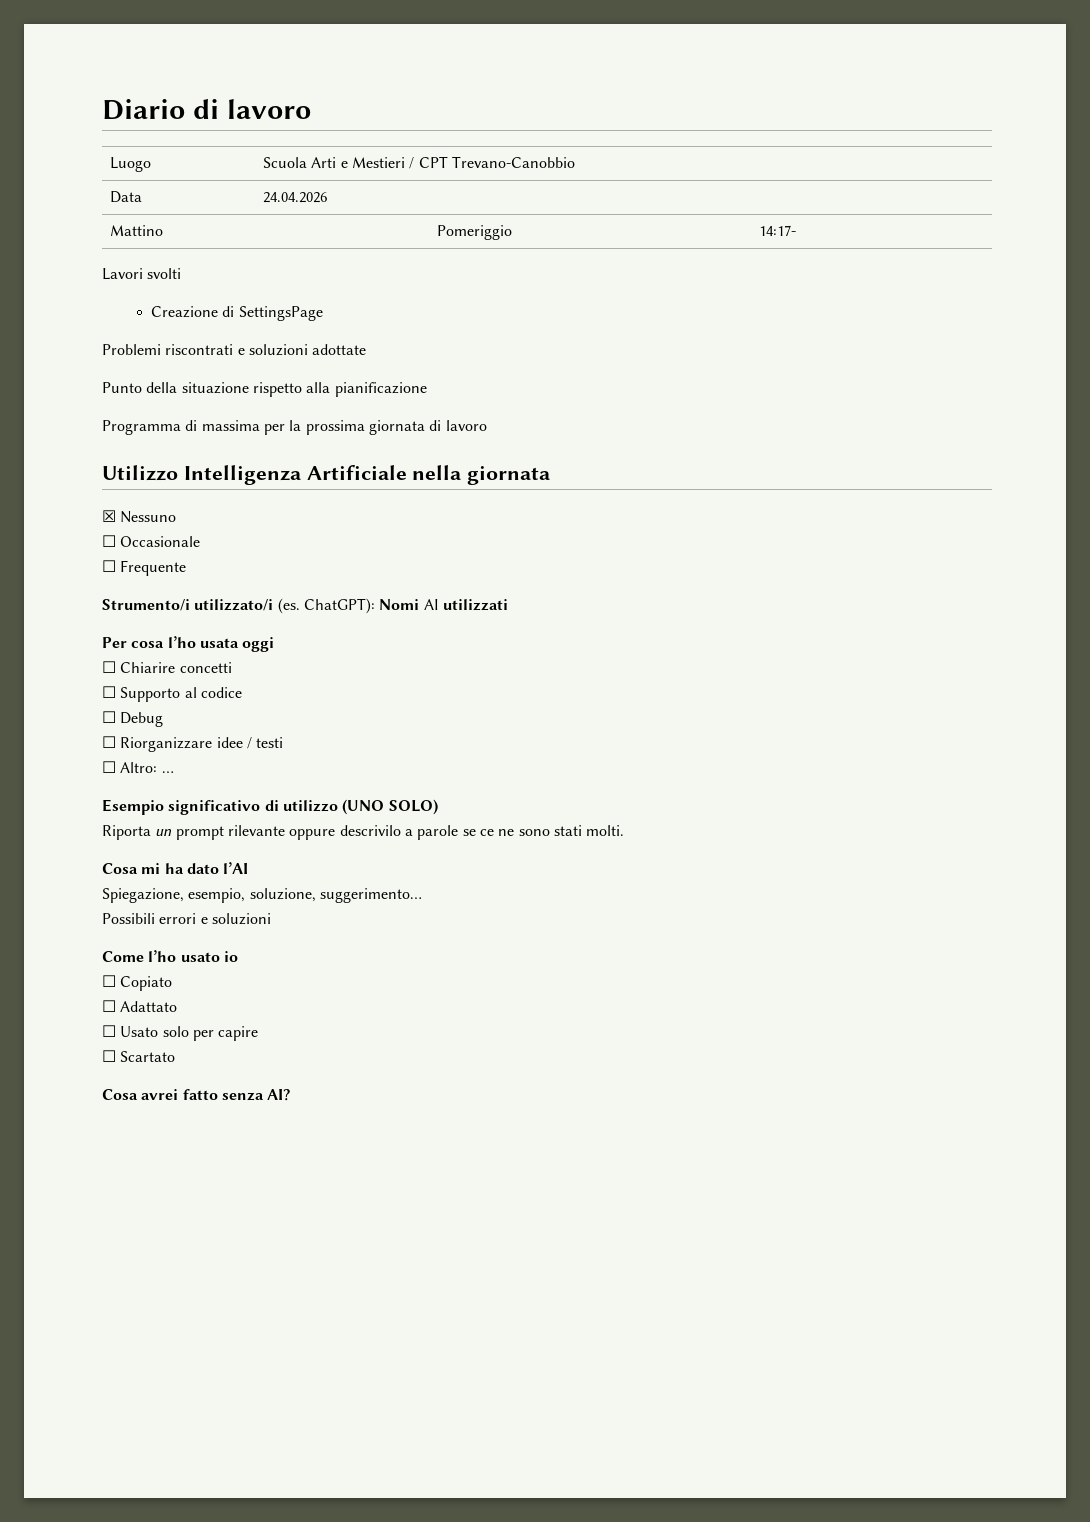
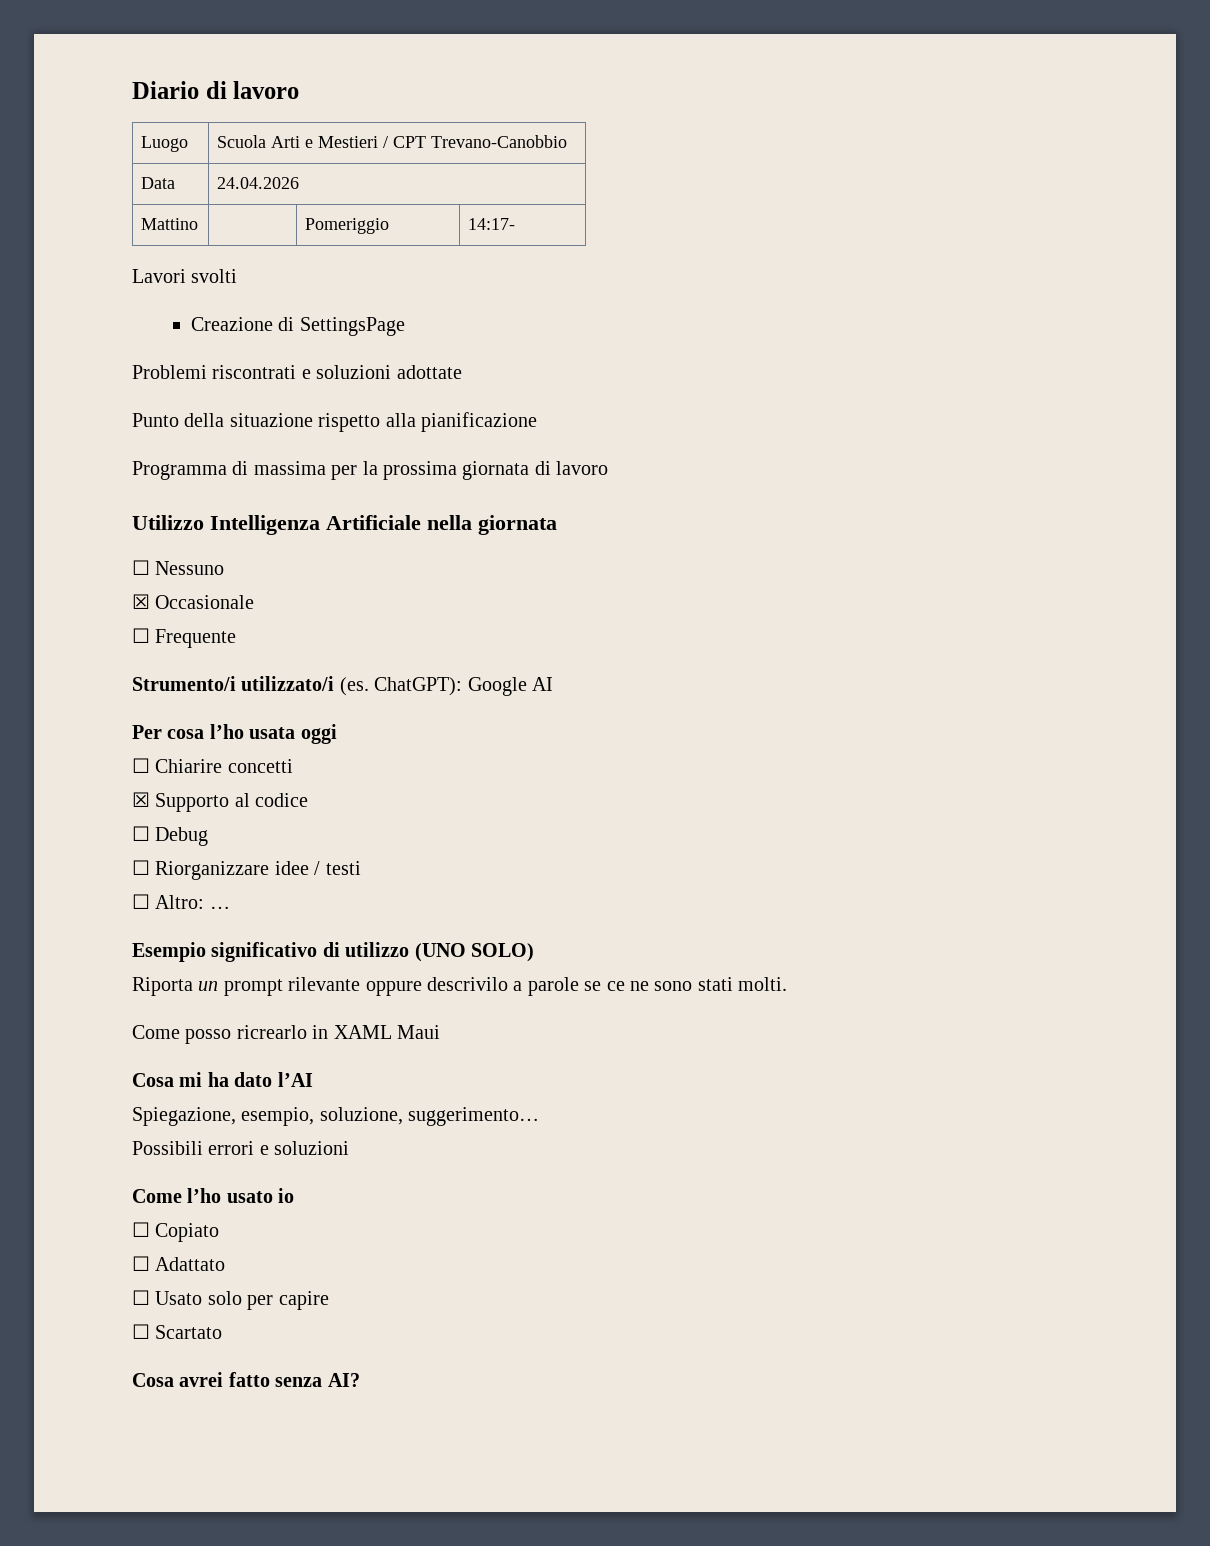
- ☒ Nessuno
+ ☐ Nessuno
- ☐ Occasionale
+ ☒ Occasionale
- ChatGPT): Nomi AI utilizzati
+ ChatGPT): Google AI
- ☐ Supporto al codice
+ ☒ Supporto al codice
+ Come posso ricrearlo in XAML Maui

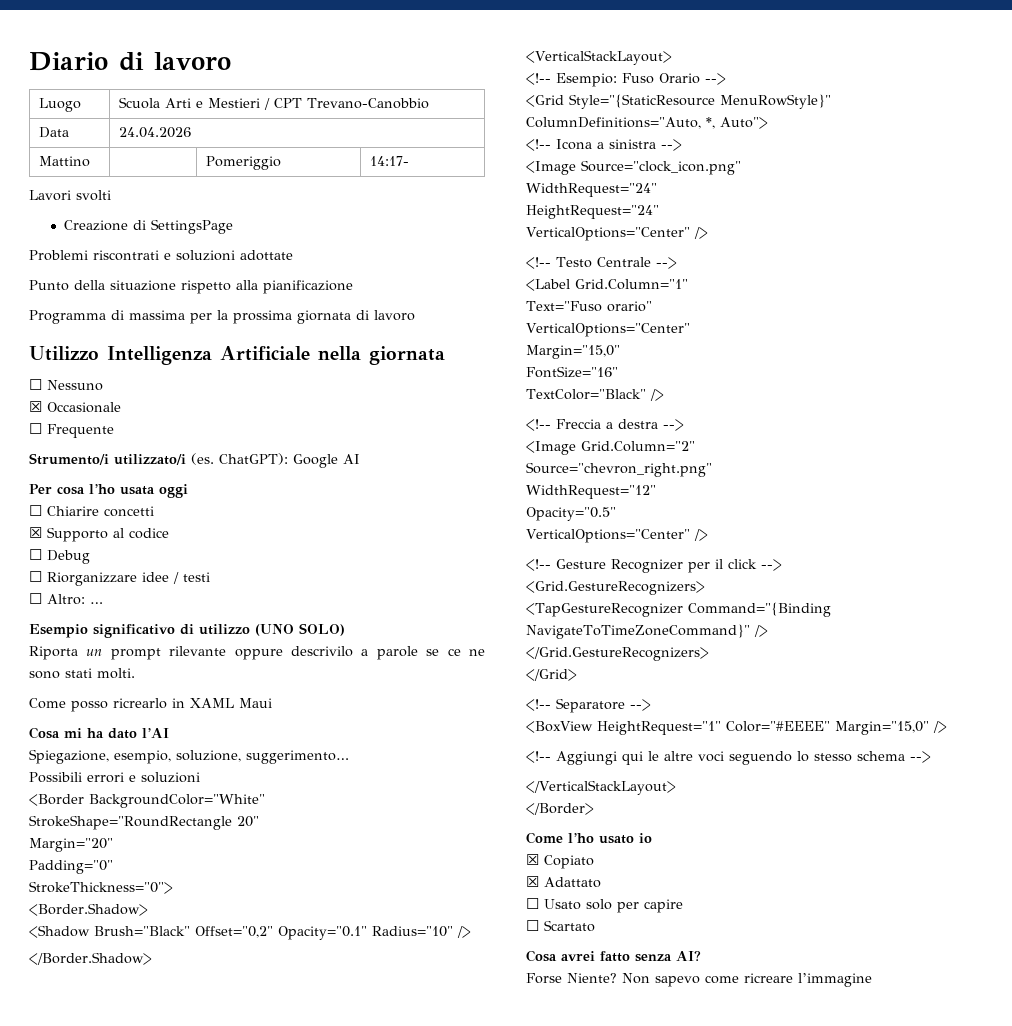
+ <Border BackgroundColor="White"
+ StrokeShape="RoundRectangle 20"
+ Margin="20"
+ Padding="0"
+ StrokeThickness="0">
+ <Border.Shadow>
+ <Shadow Brush="Black" Offset="0,2" Opacity="0.1" Radius="10" />
+ </Border.Shadow>
+ <VerticalStackLayout>
+ <!-- Esempio: Fuso Orario -->
+ <Grid Style="{StaticResource MenuRowStyle}" ColumnDefinitions="Auto, *, Auto">
+ <!-- Icona a sinistra -->
+ <Image Source="clock_icon.png"
+ WidthRequest="24"
+ HeightRequest="24"
+ VerticalOptions="Center" />
+ <!-- Testo Centrale -->
+ <Label Grid.Column="1"
+ Text="Fuso orario"
+ VerticalOptions="Center"
+ Margin="15,0"
+ FontSize="16"
+ TextColor="Black" />
+ <!-- Freccia a destra -->
+ <Image Grid.Column="2"
+ Source="chevron_right.png"
+ WidthRequest="12"
+ Opacity="0.5"
+ VerticalOptions="Center" />
+ <!-- Gesture Recognizer per il click -->
+ <Grid.GestureRecognizers>
+ <TapGestureRecognizer Command="{Binding NavigateToTimeZoneCommand}" />
+ </Grid.GestureRecognizers>
+ </Grid>
+ <!-- Separatore -->
+ <BoxView HeightRequest="1" Color="#EEEE" Margin="15,0" />
+ <!-- Aggiungi qui le altre voci seguendo lo stesso schema -->
+ </VerticalStackLayout>
+ </Border>
- ☐ Copiato
+ ☒ Copiato
- ☐ Adattato
+ ☒ Adattato
+ Forse Niente? Non sapevo come ricreare l’immagine

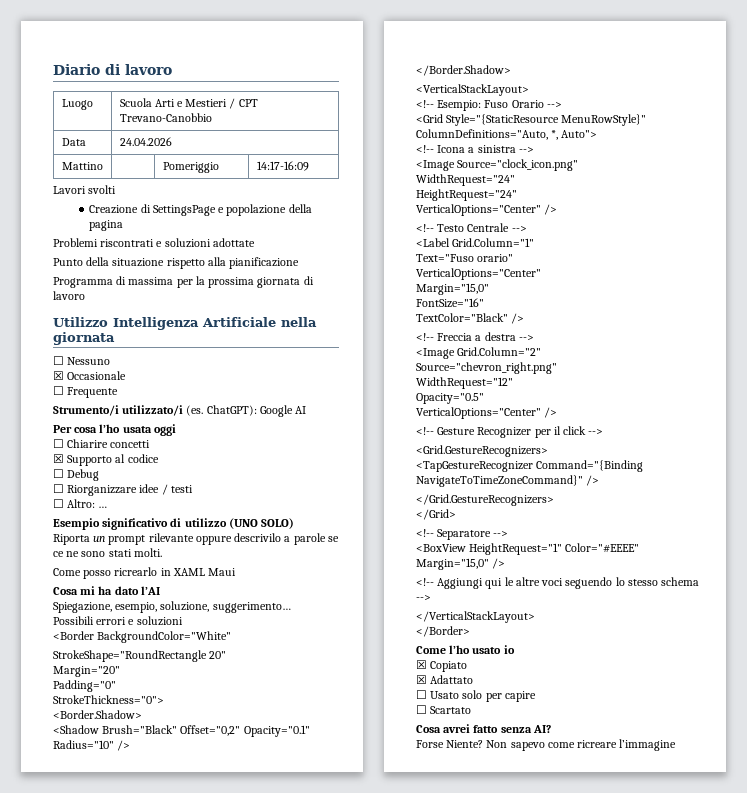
- Mattino | | Pomeriggio | 14:17-
+ Mattino | | Pomeriggio | 14:17-16:09
- Creazione di SettingsPage
+ Creazione di SettingsPage e popolazione della pagina

